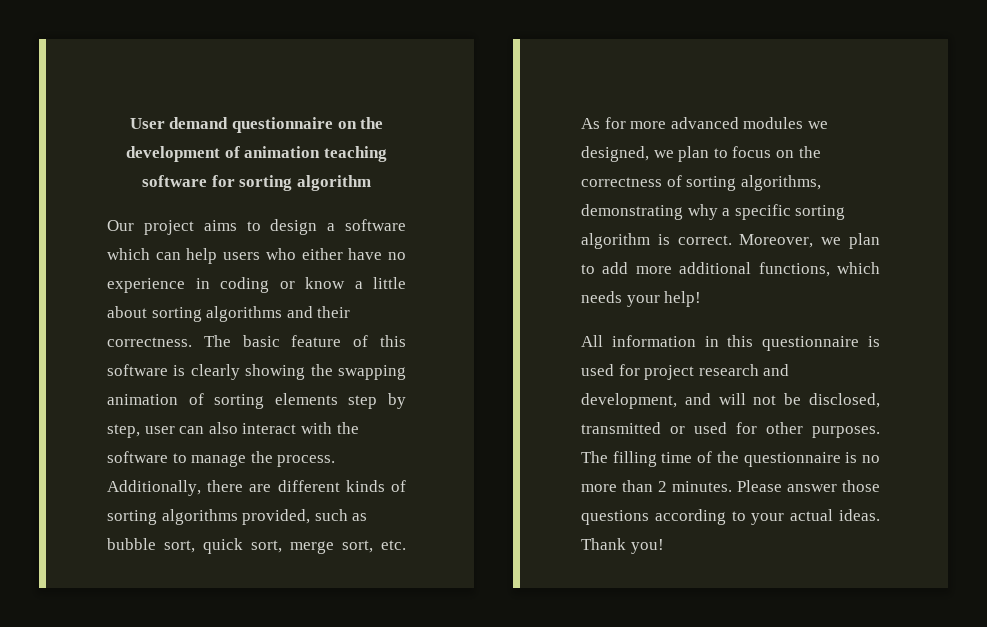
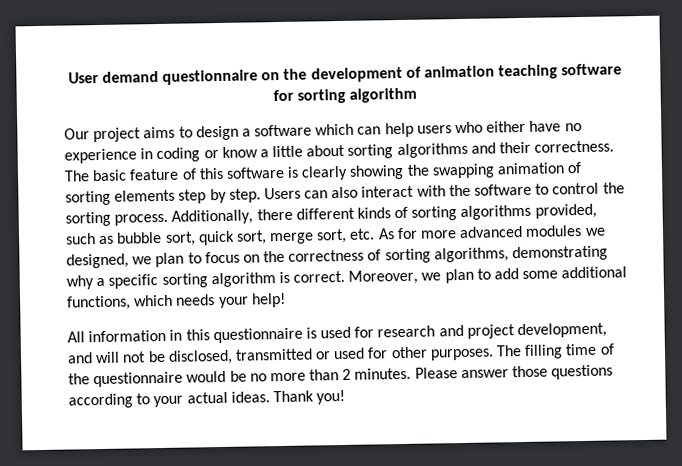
- The basic feature of this software is clearly showing the swapping animation of sorting elements step by step, user can also interact with the software to manage the process.
+ The basic feature of this software is clearly showing the swapping animation of sorting elements step by step. Users can also interact with the software to control the sorting process.
- Additionally, there are different kinds of sorting algorithms provided, such as bubble sort, quick sort, merge sort, etc. As for more advanced modules we designed, we plan to focus on the correctness of sorting algorithms, demonstrating why a specific sorting algorithm is correct.
+ Additionally, there different kinds of sorting algorithms provided, such as bubble sort, quick sort, merge sort, etc. As for more advanced modules we designed, we plan to focus on the correctness of sorting algorithms, demonstrating why a specific sorting algorithm is correct.
- Moreover, we plan to add more additional functions, which needs your help!
+ Moreover, we plan to add some additional functions, which needs your help!
- All information in this questionnaire is used for project research and development, and will not be disclosed, transmitted or used for other purposes.
+ All information in this questionnaire is used for research and project development, and will not be disclosed, transmitted or used for other purposes.
- The filling time of the questionnaire is no more than 2 minutes.
+ The filling time of the questionnaire would be no more than 2 minutes.

